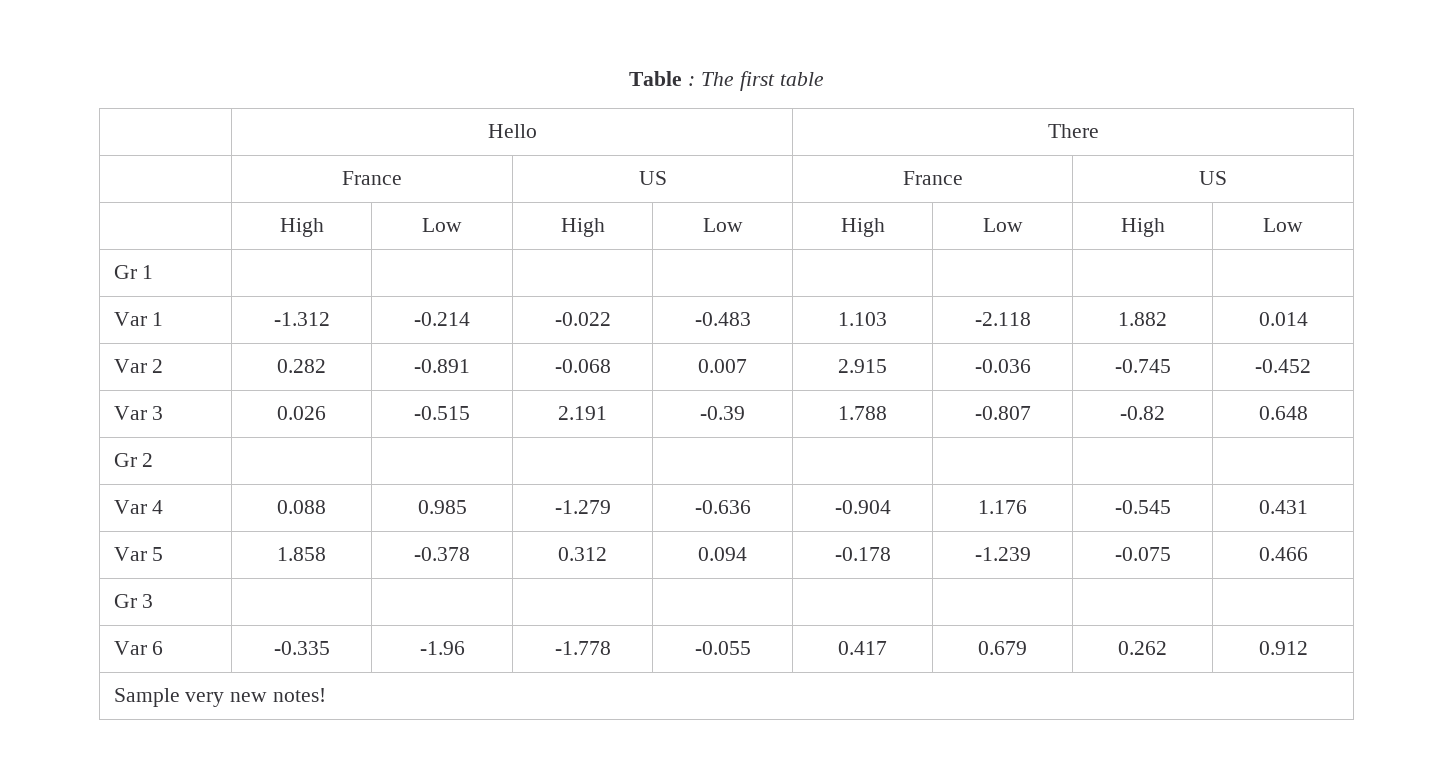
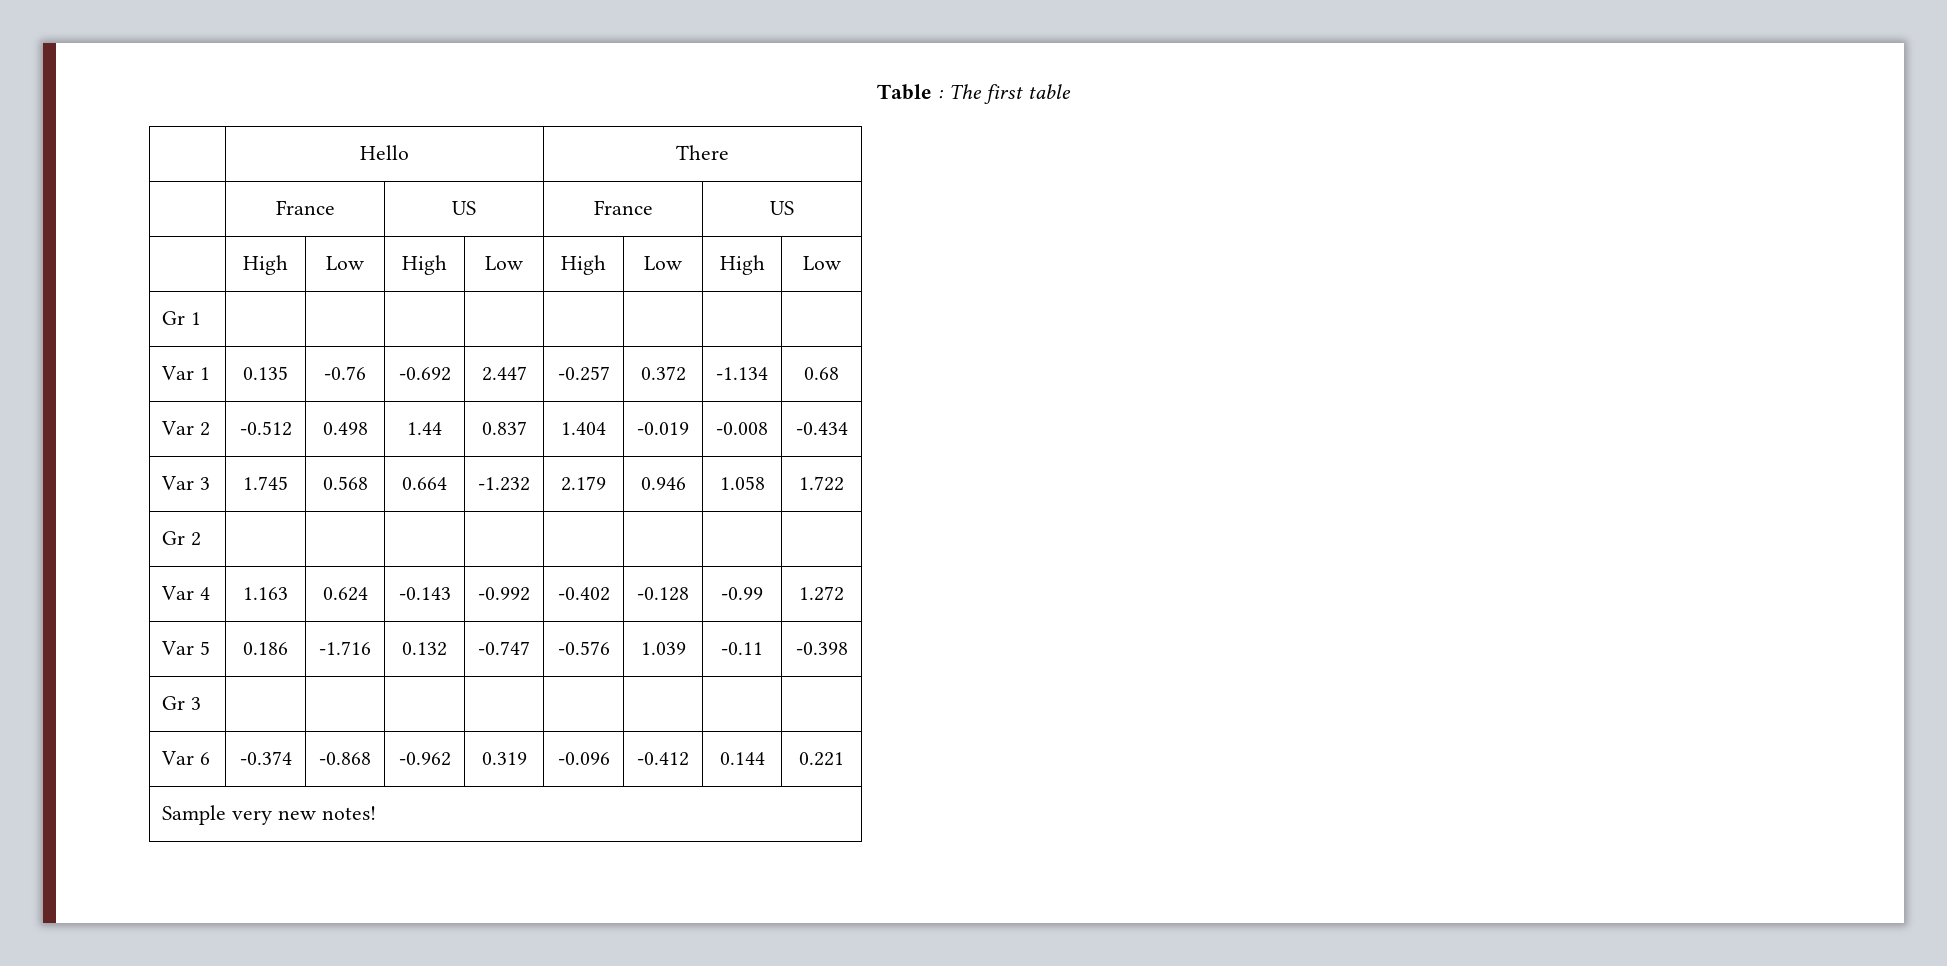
- Var 1 | -1.312 | -0.214 | -0.022 | -0.483 | 1.103 | -2.118 | 1.882 | 0.014
- Var 2 | 0.282 | -0.891 | -0.068 | 0.007 | 2.915 | -0.036 | -0.745 | -0.452
- Var 3 | 0.026 | -0.515 | 2.191 | -0.39 | 1.788 | -0.807 | -0.82 | 0.648
+ Var 1 | 0.135 | -0.76 | -0.692 | 2.447 | -0.257 | 0.372 | -1.134 | 0.68
+ Var 2 | -0.512 | 0.498 | 1.44 | 0.837 | 1.404 | -0.019 | -0.008 | -0.434
+ Var 3 | 1.745 | 0.568 | 0.664 | -1.232 | 2.179 | 0.946 | 1.058 | 1.722
  Gr 2 | | | | | | | |
- Var 4 | 0.088 | 0.985 | -1.279 | -0.636 | -0.904 | 1.176 | -0.545 | 0.431
- Var 5 | 1.858 | -0.378 | 0.312 | 0.094 | -0.178 | -1.239 | -0.075 | 0.466
+ Var 4 | 1.163 | 0.624 | -0.143 | -0.992 | -0.402 | -0.128 | -0.99 | 1.272
+ Var 5 | 0.186 | -1.716 | 0.132 | -0.747 | -0.576 | 1.039 | -0.11 | -0.398
  Gr 3 | | | | | | | |
- Var 6 | -0.335 | -1.96 | -1.778 | -0.055 | 0.417 | 0.679 | 0.262 | 0.912
+ Var 6 | -0.374 | -0.868 | -0.962 | 0.319 | -0.096 | -0.412 | 0.144 | 0.221

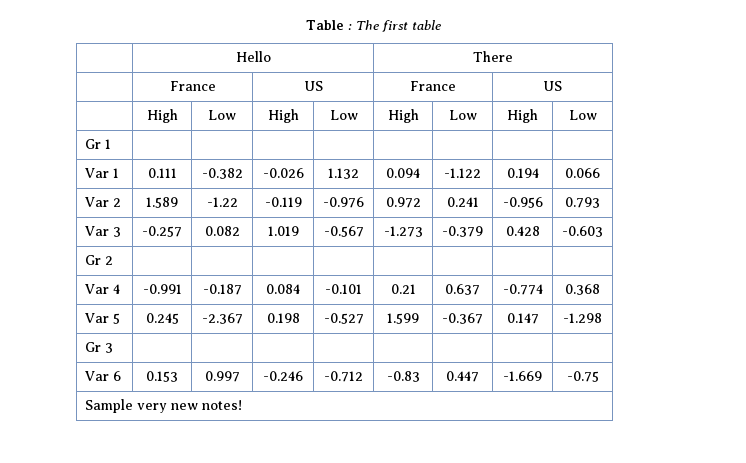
- Var 1 | 0.135 | -0.76 | -0.692 | 2.447 | -0.257 | 0.372 | -1.134 | 0.68
- Var 2 | -0.512 | 0.498 | 1.44 | 0.837 | 1.404 | -0.019 | -0.008 | -0.434
- Var 3 | 1.745 | 0.568 | 0.664 | -1.232 | 2.179 | 0.946 | 1.058 | 1.722
+ Var 1 | 0.111 | -0.382 | -0.026 | 1.132 | 0.094 | -1.122 | 0.194 | 0.066
+ Var 2 | 1.589 | -1.22 | -0.119 | -0.976 | 0.972 | 0.241 | -0.956 | 0.793
+ Var 3 | -0.257 | 0.082 | 1.019 | -0.567 | -1.273 | -0.379 | 0.428 | -0.603
  Gr 2 | | | | | | | |
- Var 4 | 1.163 | 0.624 | -0.143 | -0.992 | -0.402 | -0.128 | -0.99 | 1.272
- Var 5 | 0.186 | -1.716 | 0.132 | -0.747 | -0.576 | 1.039 | -0.11 | -0.398
+ Var 4 | -0.991 | -0.187 | 0.084 | -0.101 | 0.21 | 0.637 | -0.774 | 0.368
+ Var 5 | 0.245 | -2.367 | 0.198 | -0.527 | 1.599 | -0.367 | 0.147 | -1.298
  Gr 3 | | | | | | | |
- Var 6 | -0.374 | -0.868 | -0.962 | 0.319 | -0.096 | -0.412 | 0.144 | 0.221
+ Var 6 | 0.153 | 0.997 | -0.246 | -0.712 | -0.83 | 0.447 | -1.669 | -0.75

